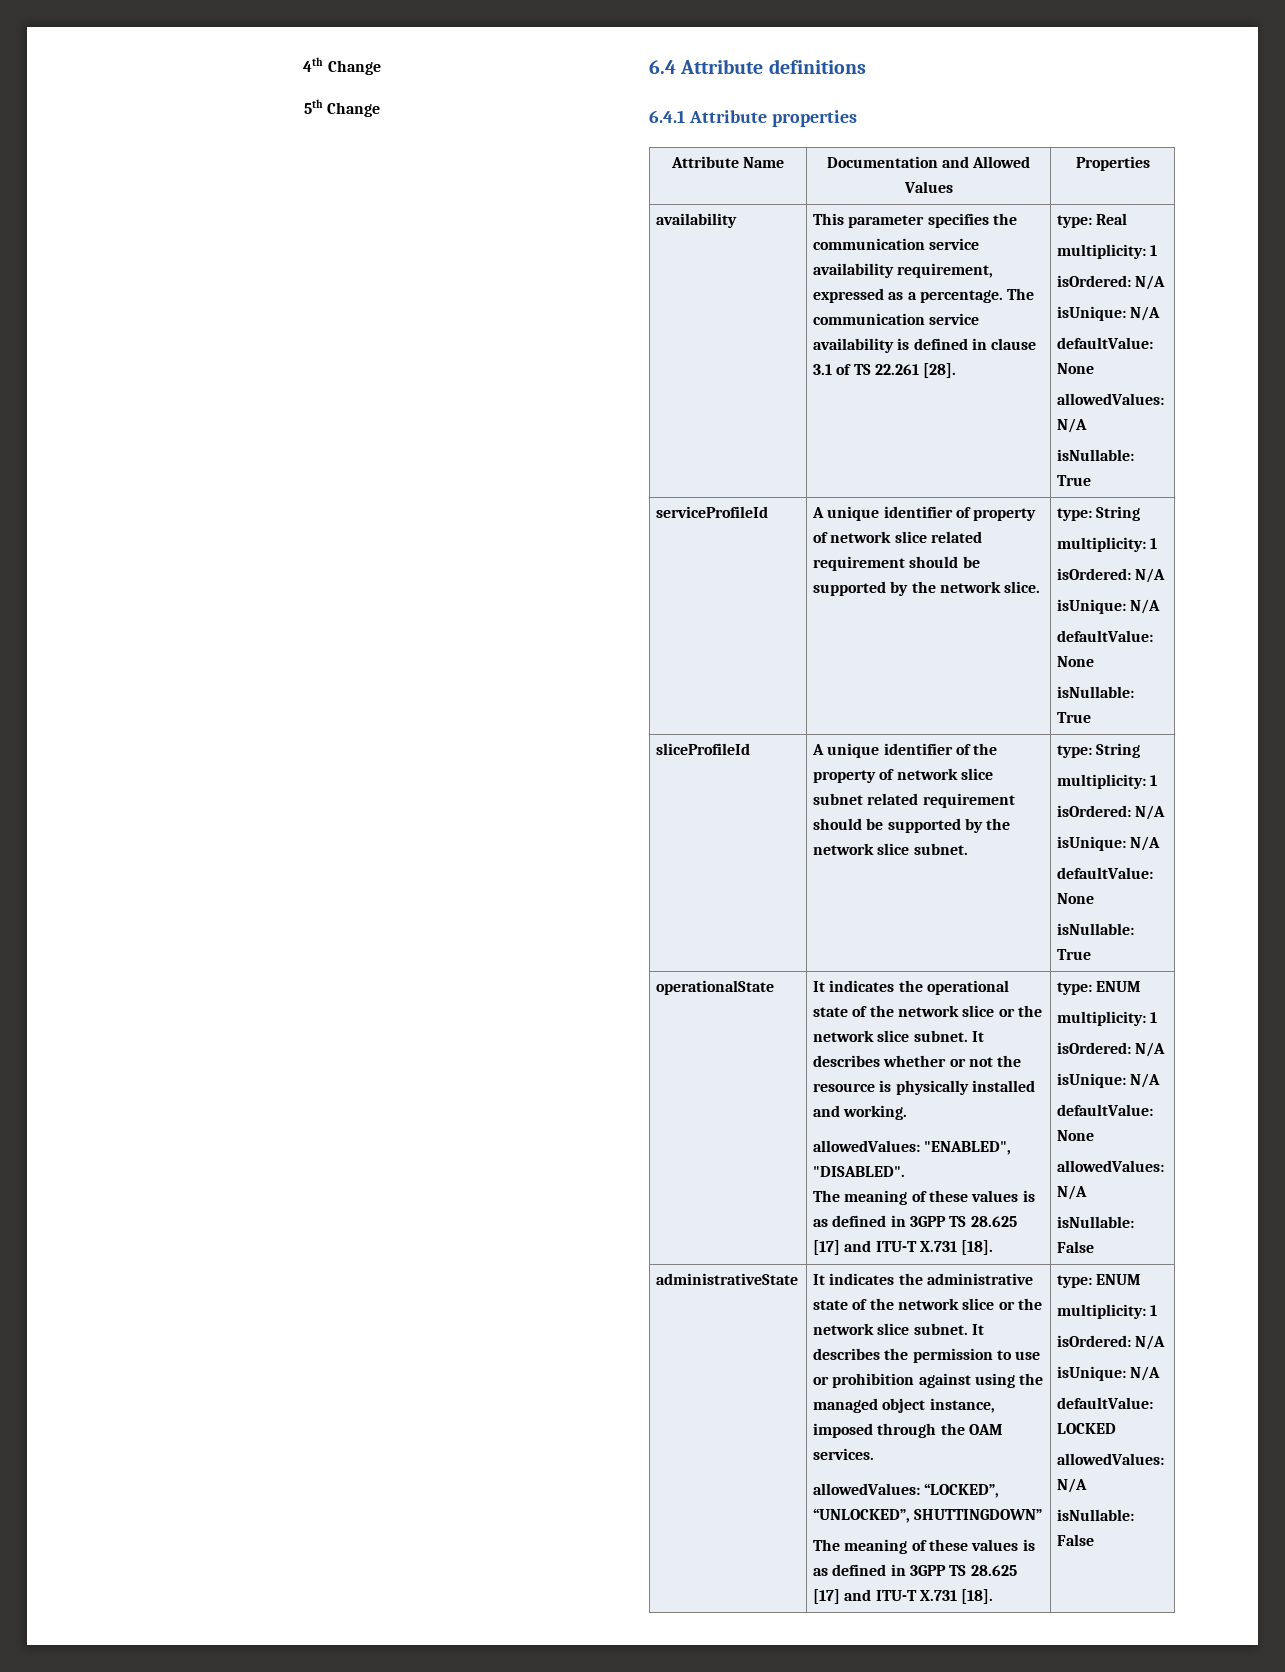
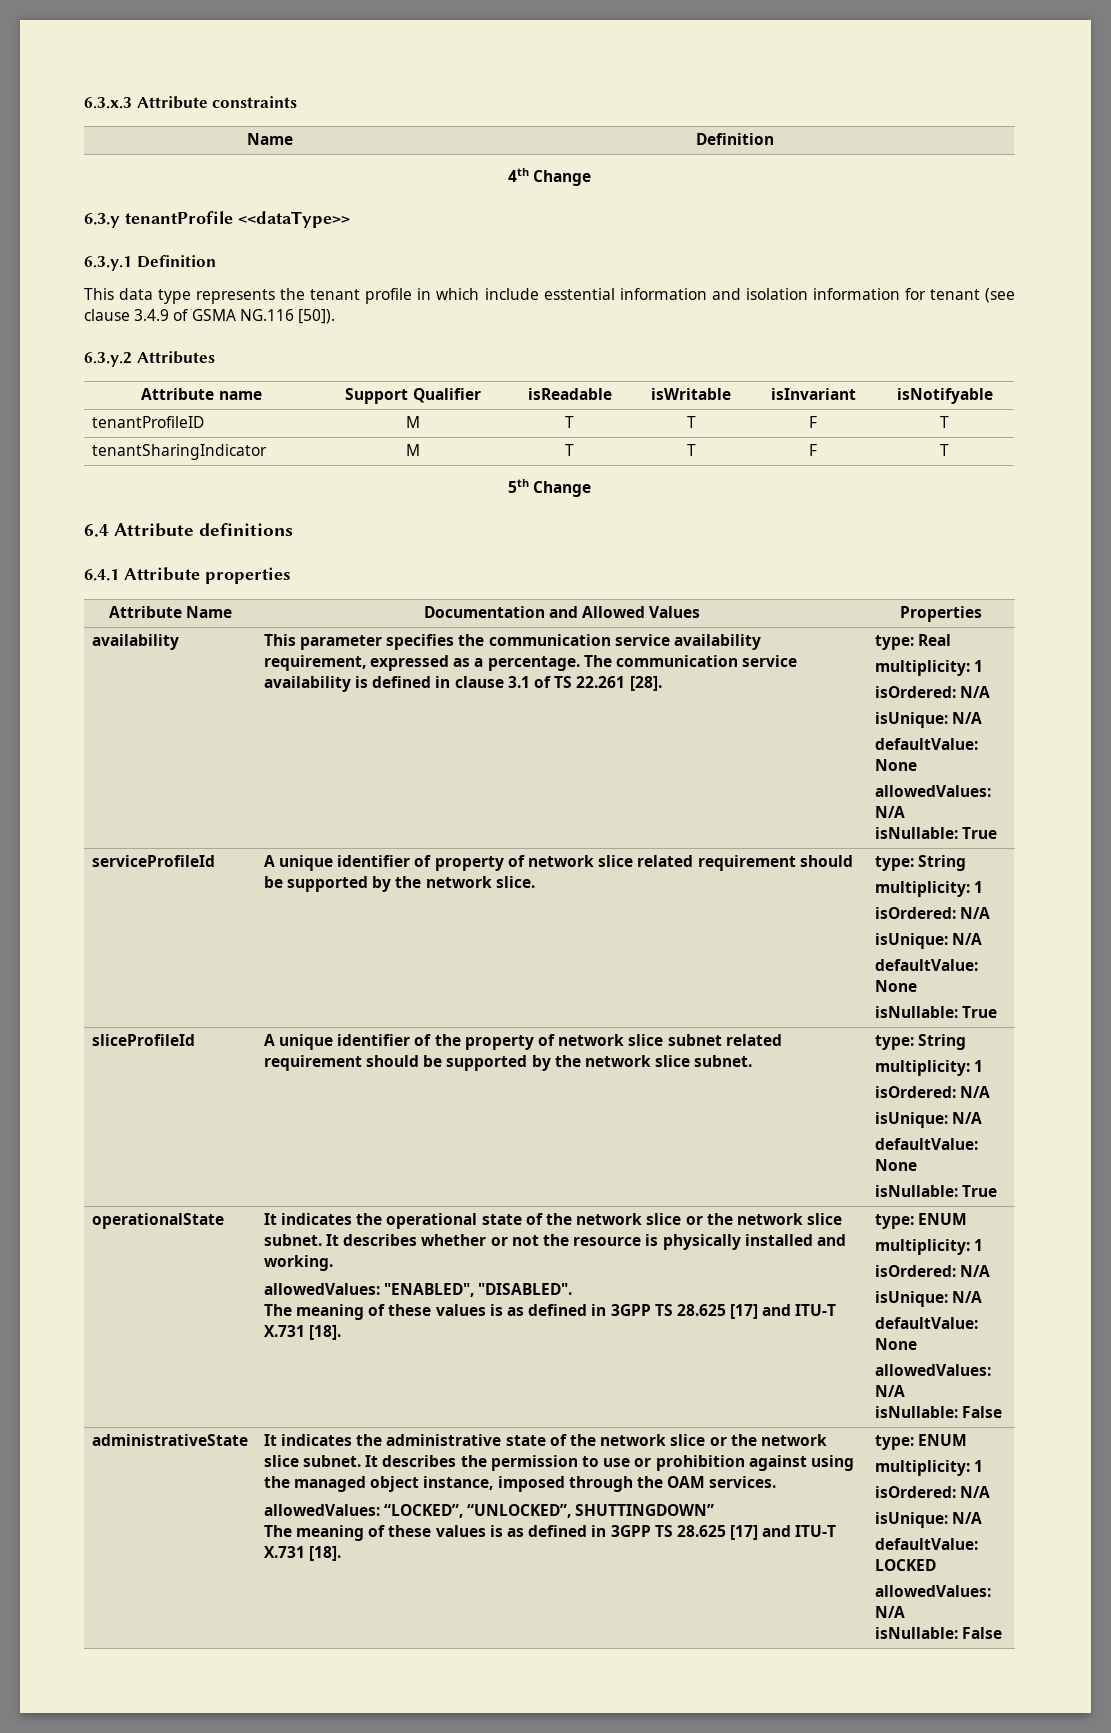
+ 6.3.x.3 Attribute constraints
+ Name | Definition
  4th Change
+ 6.3.y tenantProfile <<dataType>>
+ 6.3.y.1 Definition
+ This data type represents the tenant profile in which include esstential information and isolation information for tenant (see clause 3.4.9 of GSMA NG.116 [50]).
+ 6.3.y.2 Attributes
+ Attribute name | Support Qualifier | isReadable | isWritable | isInvariant | isNotifyable
+ tenantProfileID | M | T | T | F | T
+ tenantSharingIndicator | M | T | T | F | T

